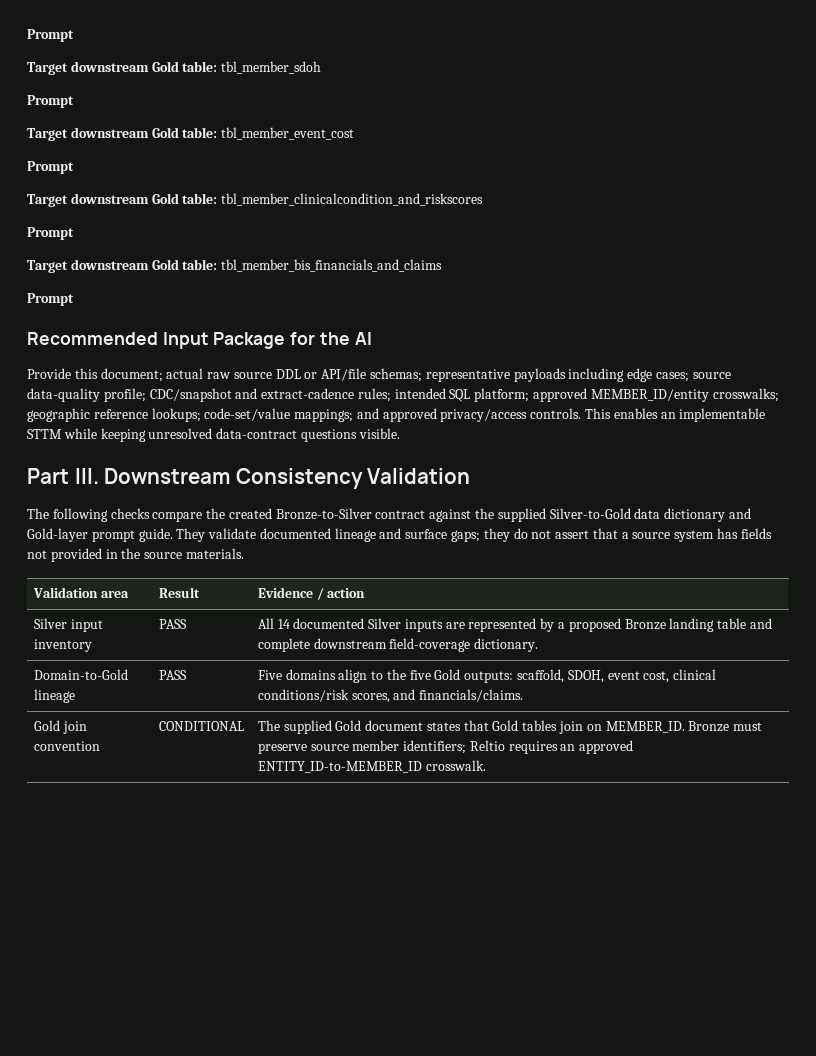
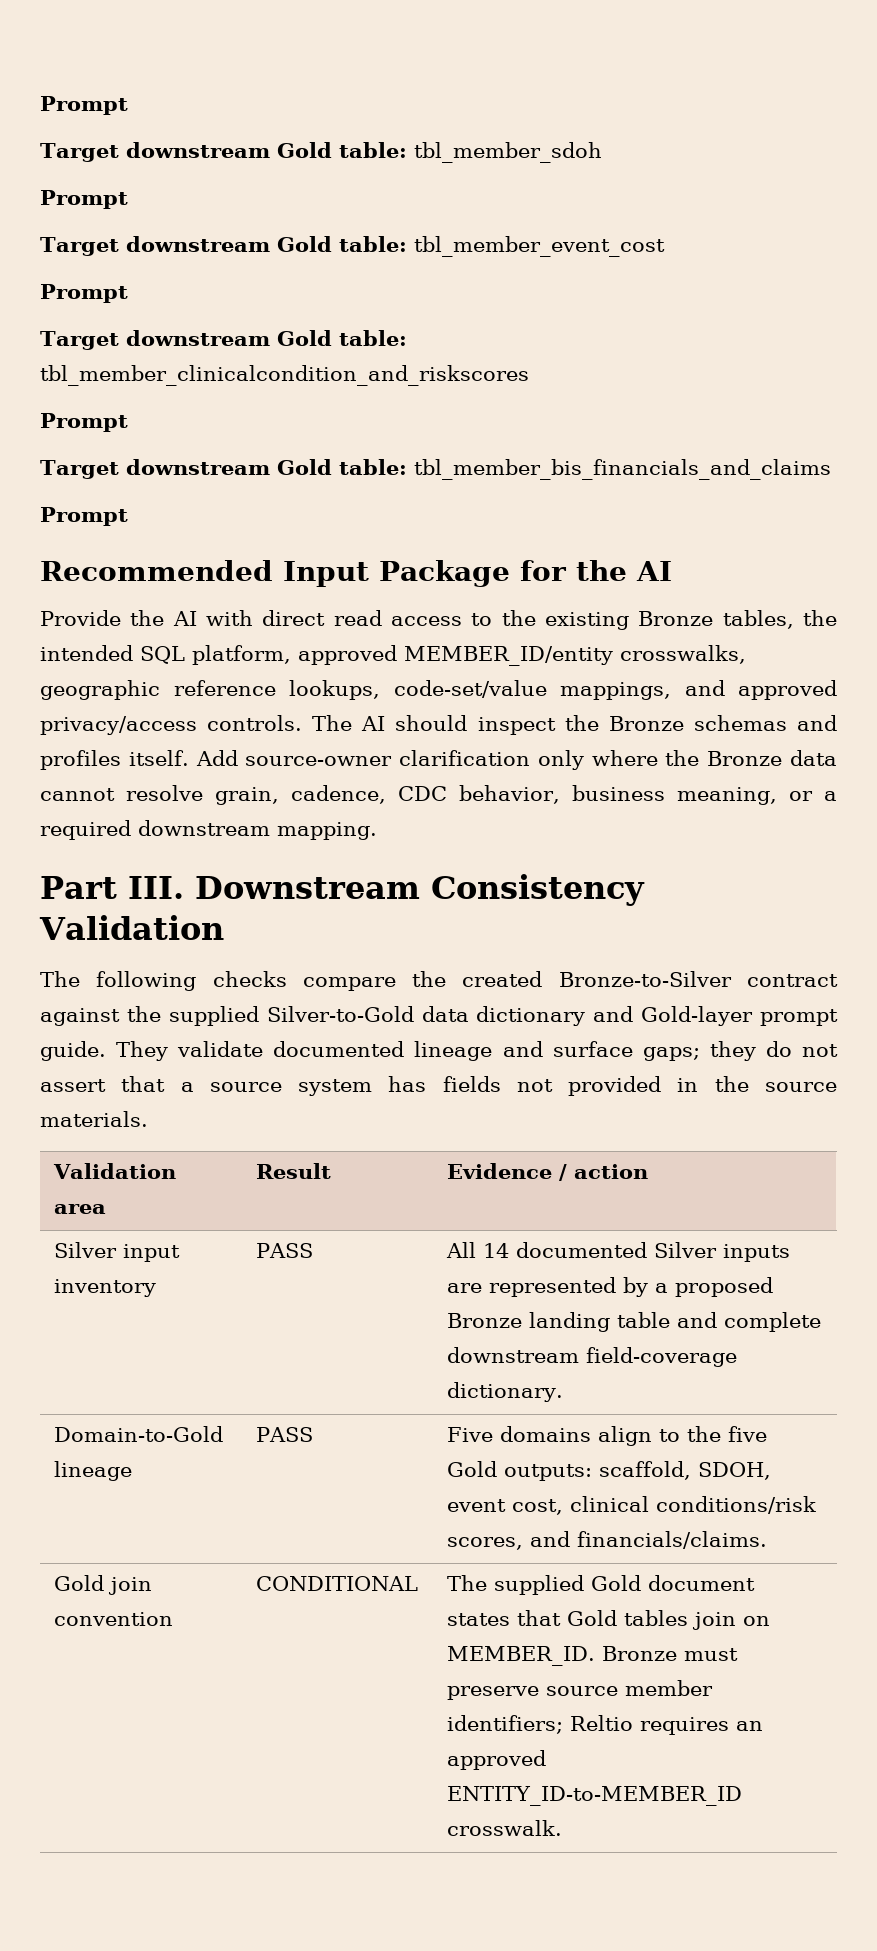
- Provide this document; actual raw source DDL or API/file schemas; representative payloads including edge cases; source data-quality profile; CDC/snapshot and extract-cadence rules; intended SQL platform; approved MEMBER_ID/entity crosswalks; geographic reference lookups; code-set/value mappings; and approved privacy/access controls.
+ Provide the AI with direct read access to the existing Bronze tables, the intended SQL platform, approved MEMBER_ID/entity crosswalks, geographic reference lookups, code-set/value mappings, and approved privacy/access controls.
- This enables an implementable STTM while keeping unresolved data-contract questions visible.
+ The AI should inspect the Bronze schemas and profiles itself. Add source-owner clarification only where the Bronze data cannot resolve grain, cadence, CDC behavior, business meaning, or a required downstream mapping.

